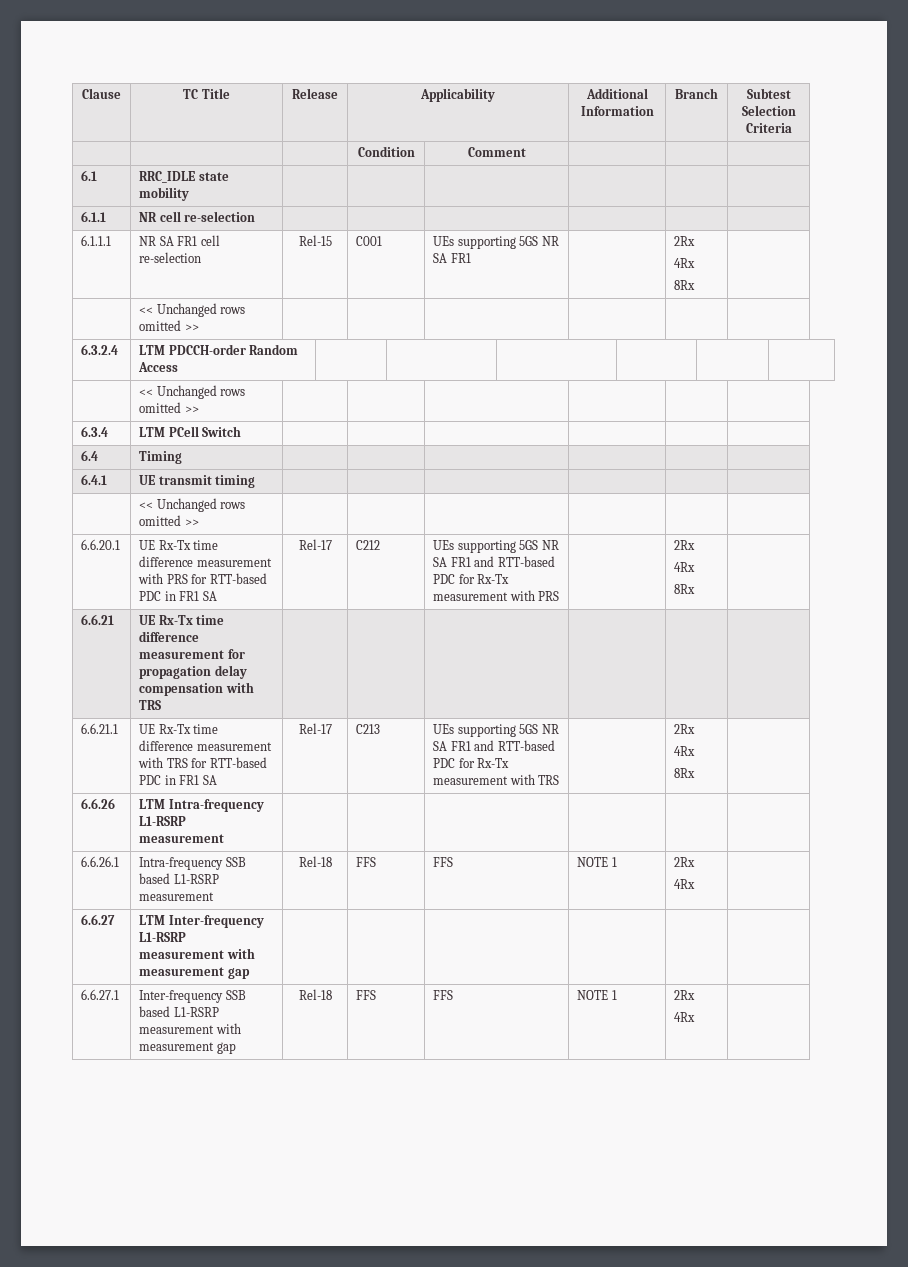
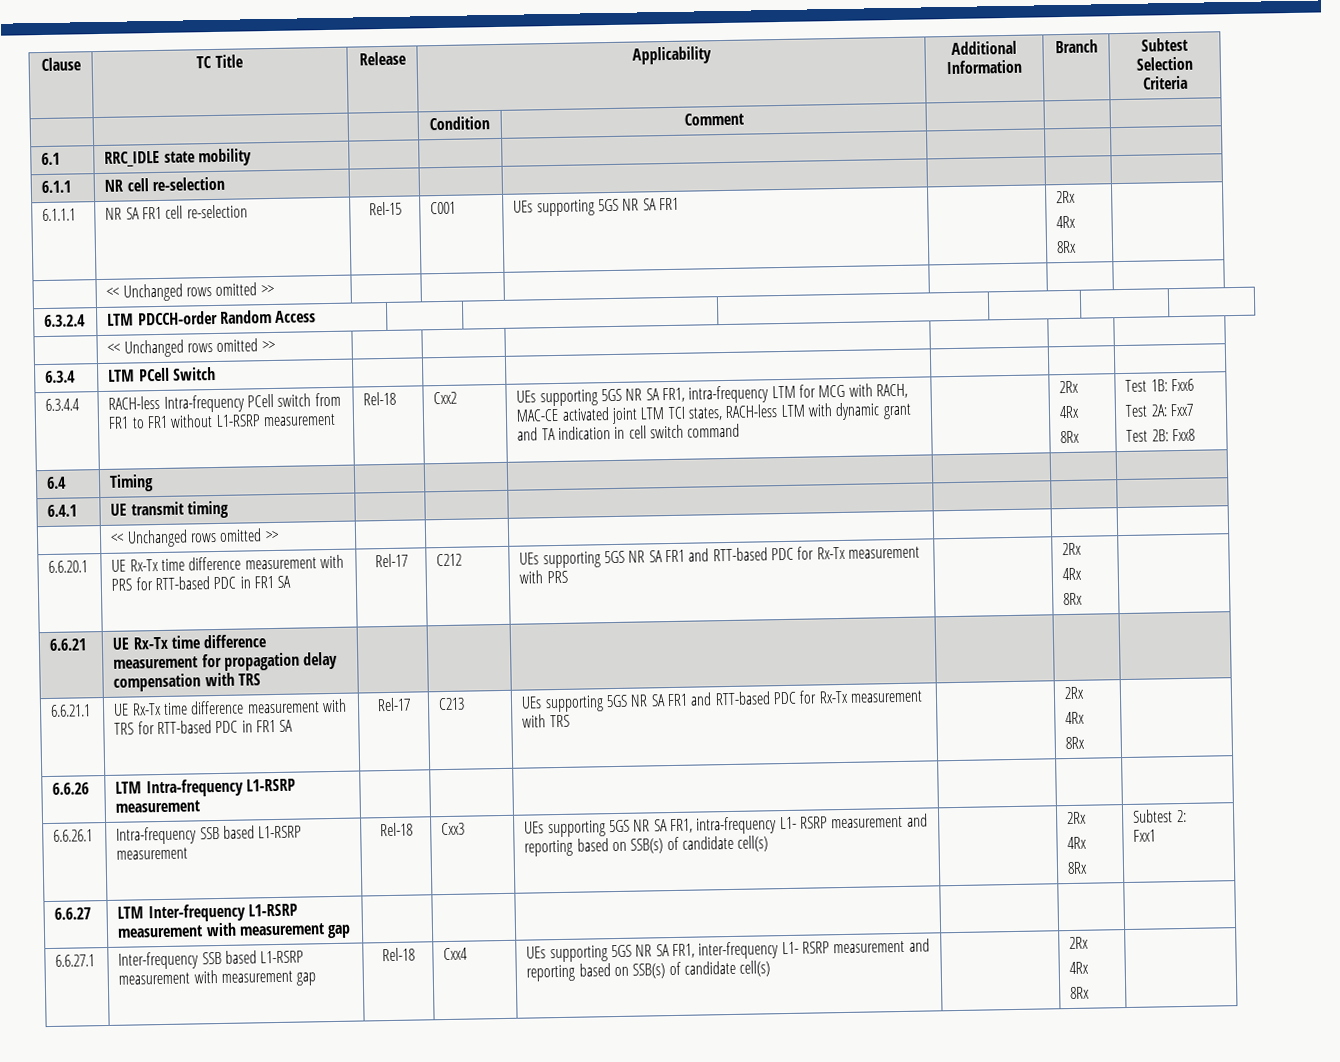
+ 6.3.4.4 | RACH-less Intra-frequency PCell switch from FR1 to FR1 without L1-RSRP measurement | Rel-18 | Cxx2 | UEs supporting 5GS NR SA FR1, intra-frequency LTM for MCG with RACH, MAC-CE activated joint LTM TCI states, RACH-less LTM with dynamic grant and TA indication in cell switch command | | 2Rx
+ 4Rx
+ 8Rx | Test 1B: Fxx6
+ Test 2A: Fxx7
+ Test 2B: Fxx8
- 6.6.26.1 | Intra-frequency SSB based L1-RSRP measurement | Rel-18 | FFS | FFS | NOTE 1 | 2Rx
- 4Rx |
+ 6.6.26.1 | Intra-frequency SSB based L1-RSRP measurement | Rel-18 | Cxx3 | UEs supporting 5GS NR SA FR1, intra-frequency L1- RSRP measurement and reporting based on SSB(s) of candidate cell(s) | | 2Rx
+ 4Rx
+ 8Rx | Subtest 2:
+ Fxx1
- 6.6.27.1 | Inter-frequency SSB based L1-RSRP measurement with measurement gap | Rel-18 | FFS | FFS | NOTE 1 | 2Rx
- 4Rx |
+ 6.6.27.1 | Inter-frequency SSB based L1-RSRP measurement with measurement gap | Rel-18 | Cxx4 | UEs supporting 5GS NR SA FR1, inter-frequency L1- RSRP measurement and reporting based on SSB(s) of candidate cell(s) | | 2Rx
+ 4Rx
+ 8Rx |

